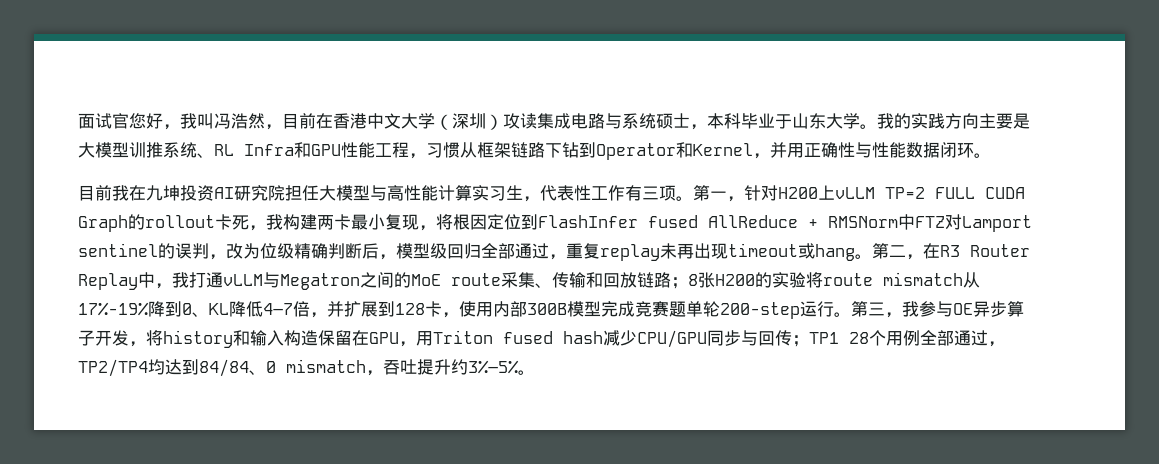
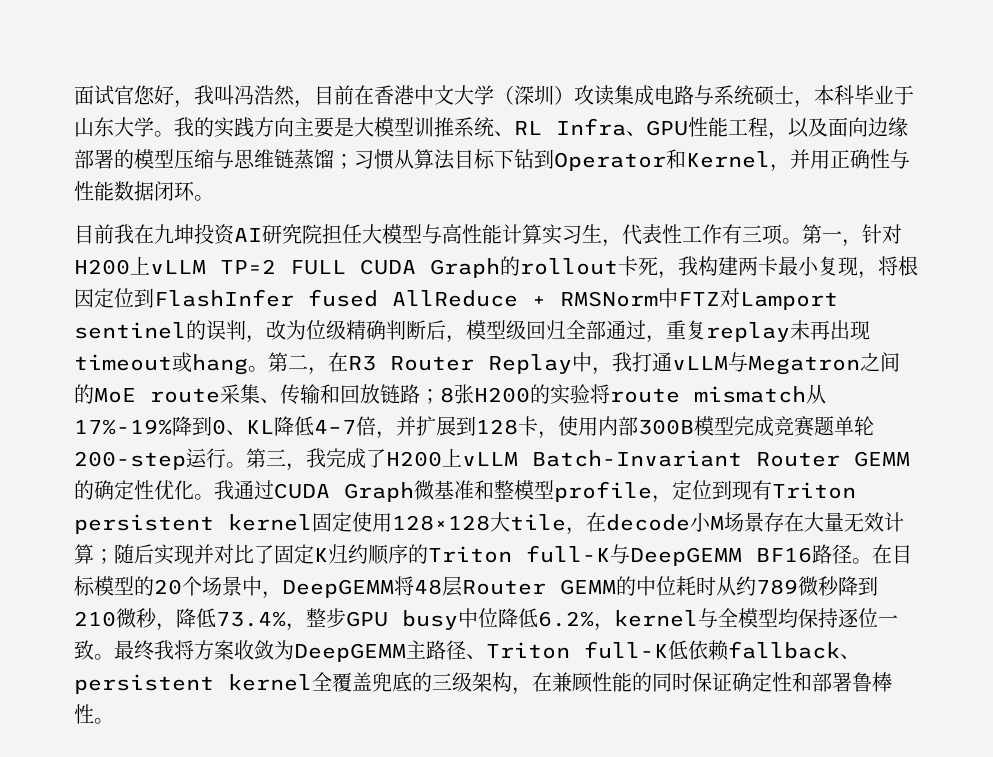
- 我的实践方向主要是大模型训推系统、RL Infra和GPU性能工程，习惯从框架链路下钻到Operator和Kernel，并用正确性与性能数据闭环。
+ 我的实践方向主要是大模型训推系统、RL Infra、GPU性能工程，以及面向边缘部署的模型压缩与思维链蒸馏；习惯从算法目标下钻到Operator和Kernel，并用正确性与性能数据闭环。
- 第三，我参与OE异步算子开发，将history和输入构造保留在GPU，用Triton fused hash减少CPU/GPU同步与回传；TP1 28个用例全部通过，TP2/TP4均达到84/84、0 mismatch，吞吐提升约3%–5%。
+ 第三，我完成了H200上vLLM Batch-Invariant Router GEMM的确定性优化。我通过CUDA Graph微基准和整模型profile，定位到现有Triton persistent kernel固定使用128×128大tile，在decode小M场景存在大量无效计算；随后实现并对比了固定K归约顺序的Triton full-K与DeepGEMM BF16路径。在目标模型的20个场景中，DeepGEMM将48层Router GEMM的中位耗时从约789微秒降到210微秒，降低73.4%，整步GPU busy中位降低6.2%，kernel与全模型均保持逐位一致。最终我将方案收敛为DeepGEMM主路径、Triton full-K低依赖fallback、persistent kernel全覆盖兜底的三级架构，在兼顾性能的同时保证确定性和部署鲁棒性。

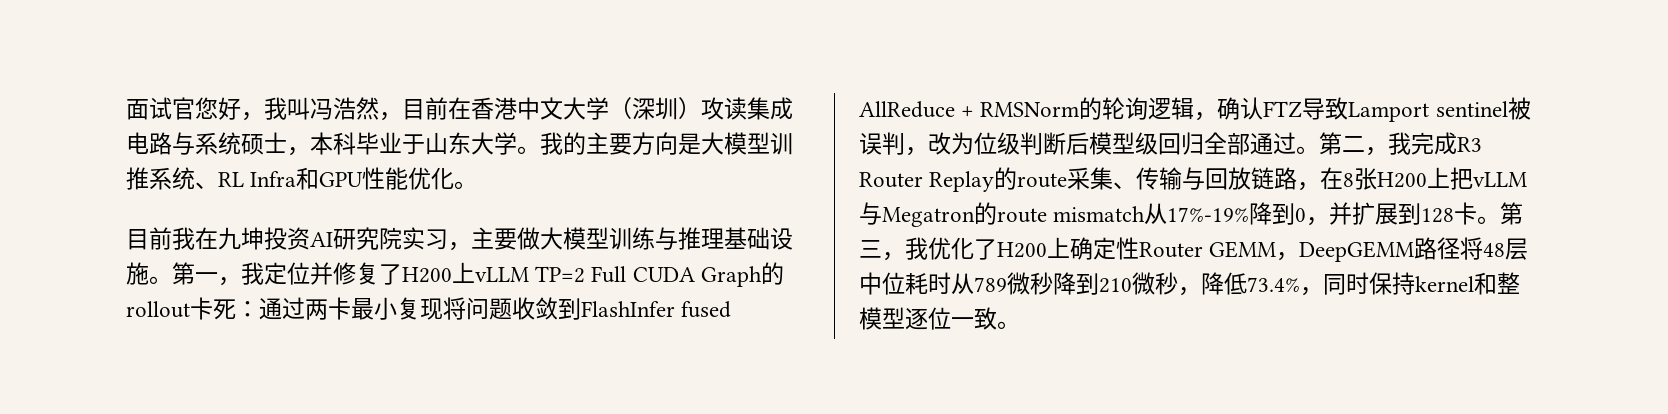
- 我的实践方向主要是大模型训推系统、RL Infra、GPU性能工程，以及面向边缘部署的模型压缩与思维链蒸馏；习惯从算法目标下钻到Operator和Kernel，并用正确性与性能数据闭环。
+ 我的主要方向是大模型训推系统、RL Infra和GPU性能优化。
- 目前我在九坤投资AI研究院担任大模型与高性能计算实习生，代表性工作有三项。第一，针对H200上vLLM TP=2 FULL CUDA Graph的rollout卡死，我构建两卡最小复现，将根因定位到FlashInfer fused AllReduce + RMSNorm中FTZ对Lamport sentinel的误判，改为位级精确判断后，模型级回归全部通过，重复replay未再出现timeout或hang。
+ 目前我在九坤投资AI研究院实习，主要做大模型训练与推理基础设施。第一，我定位并修复了H200上vLLM TP=2 Full CUDA Graph的rollout卡死：通过两卡最小复现将问题收敛到FlashInfer fused AllReduce + RMSNorm的轮询逻辑，确认FTZ导致Lamport sentinel被误判，改为位级判断后模型级回归全部通过。
- 第二，在R3 Router Replay中，我打通vLLM与Megatron之间的MoE route采集、传输和回放链路；8张H200的实验将route mismatch从17%-19%降到0、KL降低4–7倍，并扩展到128卡，使用内部300B模型完成竞赛题单轮200-step运行。
+ 第二，我完成R3 Router Replay的route采集、传输与回放链路，在8张H200上把vLLM与Megatron的route mismatch从17%-19%降到0，并扩展到128卡。
- 第三，我完成了H200上vLLM Batch-Invariant Router GEMM的确定性优化。我通过CUDA Graph微基准和整模型profile，定位到现有Triton persistent kernel固定使用128×128大tile，在decode小M场景存在大量无效计算；随后实现并对比了固定K归约顺序的Triton full-K与DeepGEMM BF16路径。在目标模型的20个场景中，DeepGEMM将48层Router GEMM的中位耗时从约789微秒降到210微秒，降低73.4%，整步GPU busy中位降低6.2%，kernel与全模型均保持逐位一致。最终我将方案收敛为DeepGEMM主路径、Triton full-K低依赖fallback、persistent kernel全覆盖兜底的三级架构，在兼顾性能的同时保证确定性和部署鲁棒性。
+ 第三，我优化了H200上确定性Router GEMM，DeepGEMM路径将48层中位耗时从789微秒降到210微秒，降低73.4%，同时保持kernel和整模型逐位一致。

